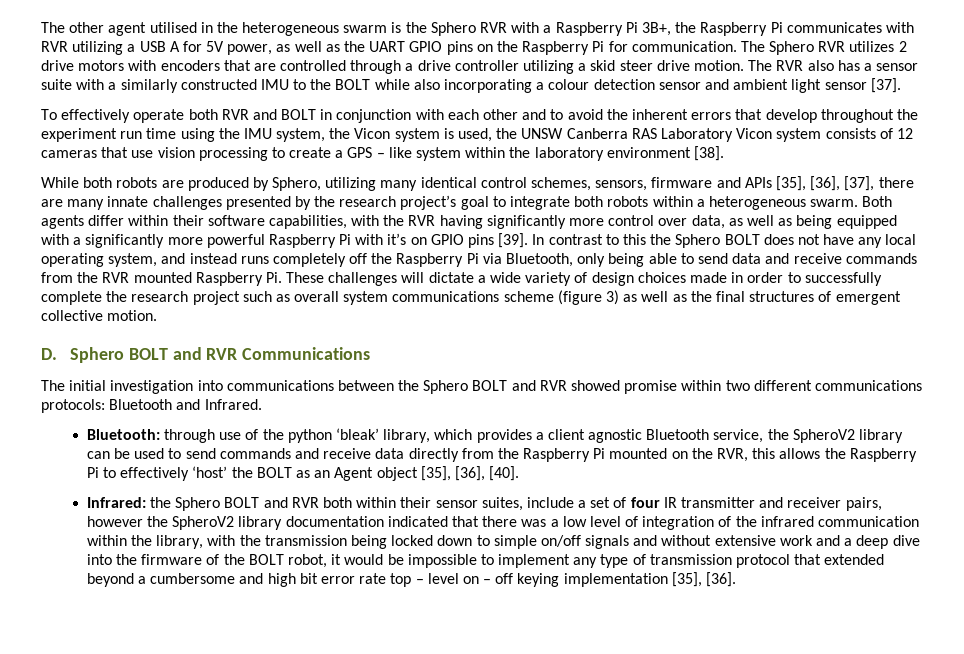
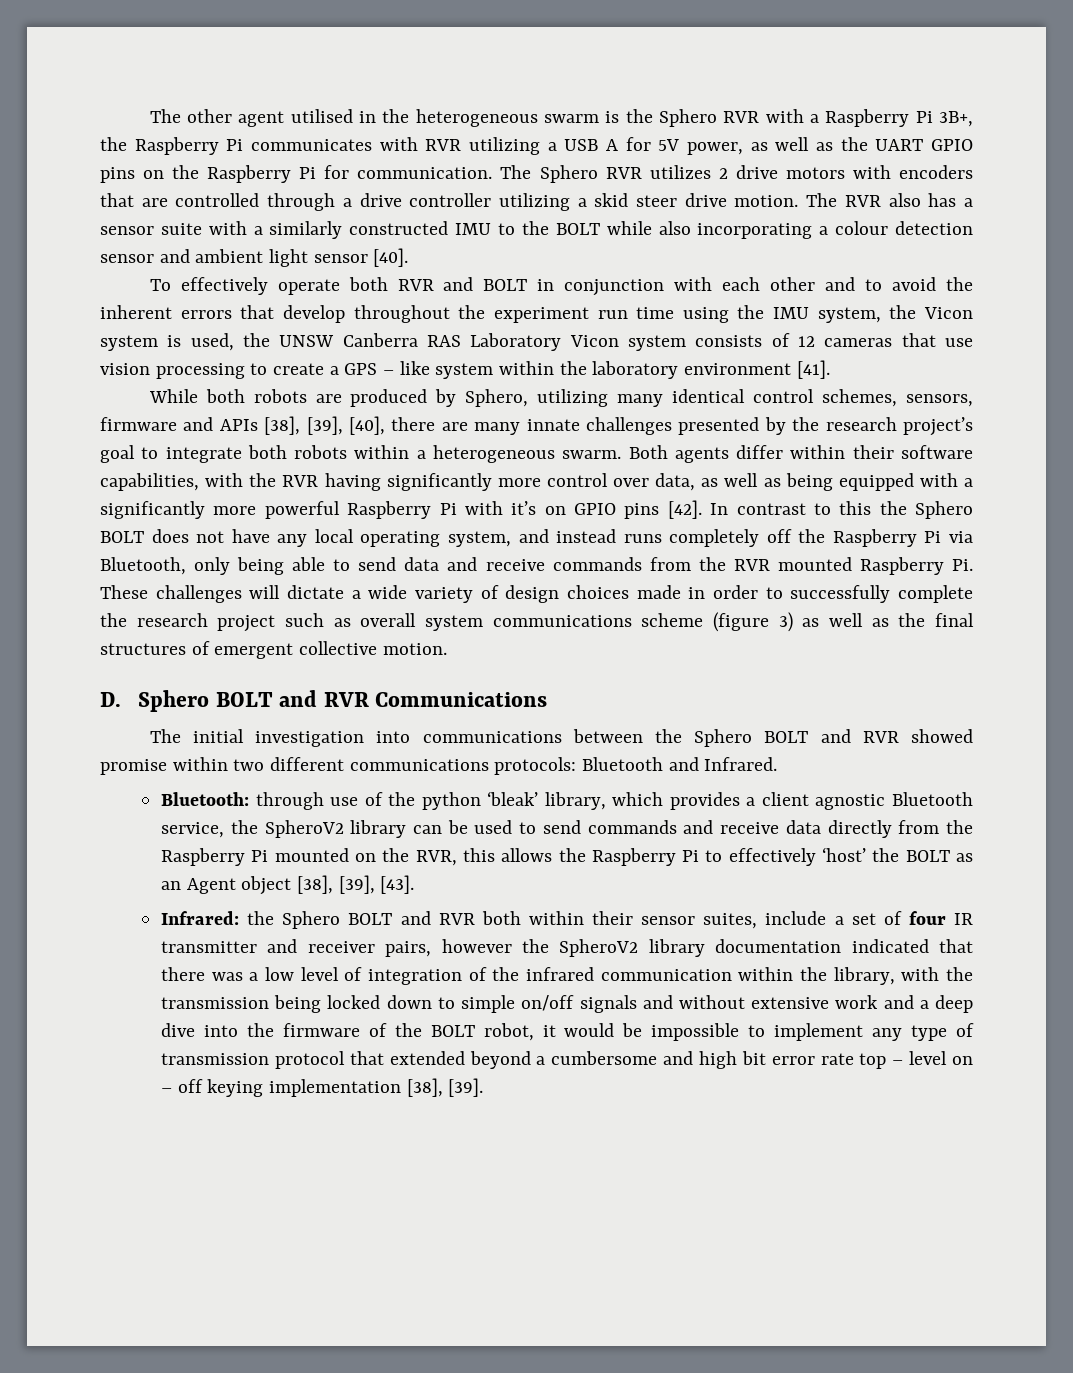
- The RVR also has a sensor suite with a similarly constructed IMU to the BOLT while also incorporating a colour detection sensor and ambient light sensor [37].
+ The RVR also has a sensor suite with a similarly constructed IMU to the BOLT while also incorporating a colour detection sensor and ambient light sensor [40].
- To effectively operate both RVR and BOLT in conjunction with each other and to avoid the inherent errors that develop throughout the experiment run time using the IMU system, the Vicon system is used, the UNSW Canberra RAS Laboratory Vicon system consists of 12 cameras that use vision processing to create a GPS – like system within the laboratory environment [38].
+ To effectively operate both RVR and BOLT in conjunction with each other and to avoid the inherent errors that develop throughout the experiment run time using the IMU system, the Vicon system is used, the UNSW Canberra RAS Laboratory Vicon system consists of 12 cameras that use vision processing to create a GPS – like system within the laboratory environment [41].
- While both robots are produced by Sphero, utilizing many identical control schemes, sensors, firmware and APIs [35], [36], [37], there are many innate challenges presented by the research project’s goal to integrate both robots within a heterogeneous swarm.
+ While both robots are produced by Sphero, utilizing many identical control schemes, sensors, firmware and APIs [38], [39], [40], there are many innate challenges presented by the research project’s goal to integrate both robots within a heterogeneous swarm.
- Both agents differ within their software capabilities, with the RVR having significantly more control over data, as well as being equipped with a significantly more powerful Raspberry Pi with it’s on GPIO pins [39].
+ Both agents differ within their software capabilities, with the RVR having significantly more control over data, as well as being equipped with a significantly more powerful Raspberry Pi with it’s on GPIO pins [42].
- Bluetooth: through use of the python ‘bleak’ library, which provides a client agnostic Bluetooth service, the SpheroV2 library can be used to send commands and receive data directly from the Raspberry Pi mounted on the RVR, this allows the Raspberry Pi to effectively ‘host’ the BOLT as an Agent object [35], [36], [40].
+ Bluetooth: through use of the python ‘bleak’ library, which provides a client agnostic Bluetooth service, the SpheroV2 library can be used to send commands and receive data directly from the Raspberry Pi mounted on the RVR, this allows the Raspberry Pi to effectively ‘host’ the BOLT as an Agent object [38], [39], [43].
- the Sphero BOLT and RVR both within their sensor suites, include a set of four IR transmitter and receiver pairs, however the SpheroV2 library documentation indicated that there was a low level of integration of the infrared communication within the library, with the transmission being locked down to simple on/off signals and without extensive work and a deep dive into the firmware of the BOLT robot, it would be impossible to implement any type of transmission protocol that extended beyond a cumbersome and high bit error rate top – level on – off keying implementation [35], [36].
+ the Sphero BOLT and RVR both within their sensor suites, include a set of four IR transmitter and receiver pairs, however the SpheroV2 library documentation indicated that there was a low level of integration of the infrared communication within the library, with the transmission being locked down to simple on/off signals and without extensive work and a deep dive into the firmware of the BOLT robot, it would be impossible to implement any type of transmission protocol that extended beyond a cumbersome and high bit error rate top – level on – off keying implementation [38], [39].

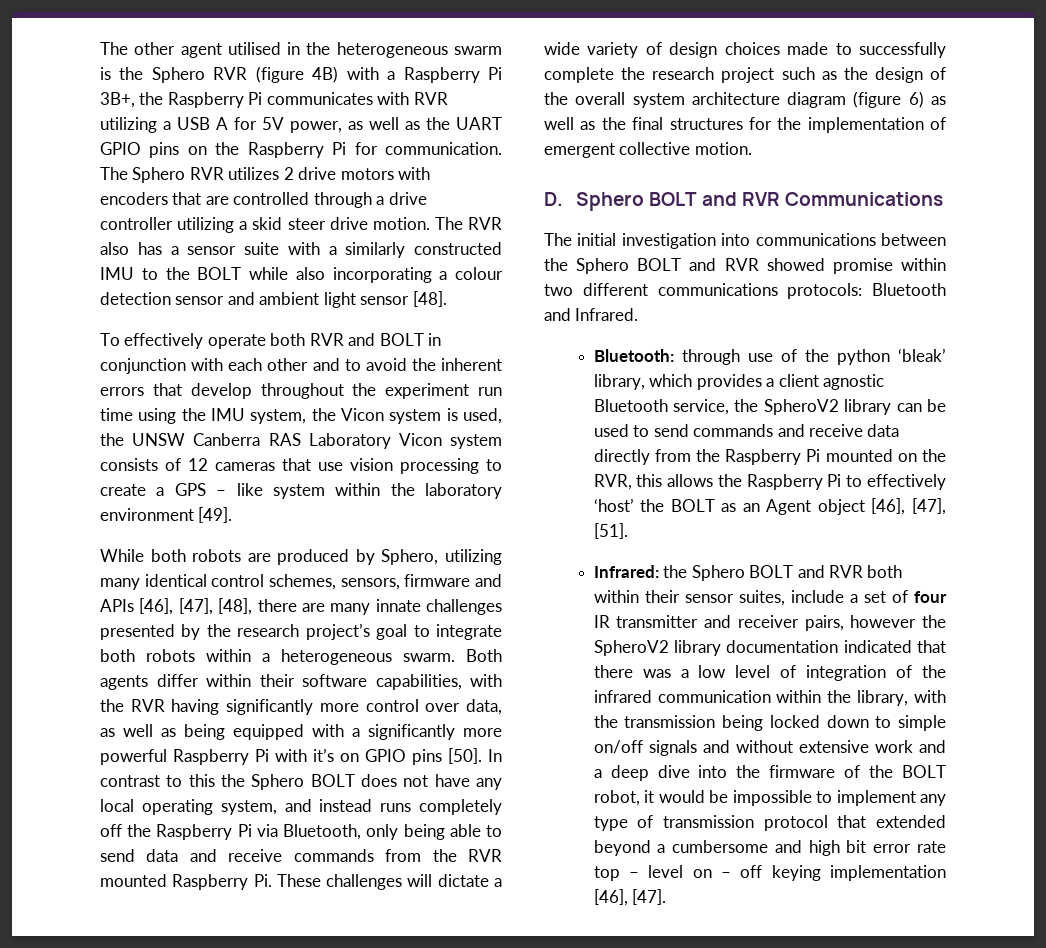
- The other agent utilised in the heterogeneous swarm is the Sphero RVR with a Raspberry Pi 3B+, the Raspberry Pi communicates with RVR utilizing a USB A for 5V power, as well as the UART GPIO pins on the Raspberry Pi for communication.
+ The other agent utilised in the heterogeneous swarm is the Sphero RVR (figure 4B) with a Raspberry Pi 3B+, the Raspberry Pi communicates with RVR utilizing a USB A for 5V power, as well as the UART GPIO pins on the Raspberry Pi for communication.
- The RVR also has a sensor suite with a similarly constructed IMU to the BOLT while also incorporating a colour detection sensor and ambient light sensor [40].
+ The RVR also has a sensor suite with a similarly constructed IMU to the BOLT while also incorporating a colour detection sensor and ambient light sensor [48].
- To effectively operate both RVR and BOLT in conjunction with each other and to avoid the inherent errors that develop throughout the experiment run time using the IMU system, the Vicon system is used, the UNSW Canberra RAS Laboratory Vicon system consists of 12 cameras that use vision processing to create a GPS – like system within the laboratory environment [41].
+ To effectively operate both RVR and BOLT in conjunction with each other and to avoid the inherent errors that develop throughout the experiment run time using the IMU system, the Vicon system is used, the UNSW Canberra RAS Laboratory Vicon system consists of 12 cameras that use vision processing to create a GPS – like system within the laboratory environment [49].
- While both robots are produced by Sphero, utilizing many identical control schemes, sensors, firmware and APIs [38], [39], [40], there are many innate challenges presented by the research project’s goal to integrate both robots within a heterogeneous swarm.
+ While both robots are produced by Sphero, utilizing many identical control schemes, sensors, firmware and APIs [46], [47], [48], there are many innate challenges presented by the research project’s goal to integrate both robots within a heterogeneous swarm.
- Both agents differ within their software capabilities, with the RVR having significantly more control over data, as well as being equipped with a significantly more powerful Raspberry Pi with it’s on GPIO pins [42].
+ Both agents differ within their software capabilities, with the RVR having significantly more control over data, as well as being equipped with a significantly more powerful Raspberry Pi with it’s on GPIO pins [50].
- In contrast to this the Sphero BOLT does not have any local operating system, and instead runs completely off the Raspberry Pi via Bluetooth, only being able to send data and receive commands from the RVR mounted Raspberry Pi. These challenges will dictate a wide variety of design choices made in order to successfully complete the research project such as overall system communications scheme (figure 3) as well as the final structures of emergent collective motion.
+ In contrast to this the Sphero BOLT does not have any local operating system, and instead runs completely off the Raspberry Pi via Bluetooth, only being able to send data and receive commands from the RVR mounted Raspberry Pi. These challenges will dictate a wide variety of design choices made to successfully complete the research project such as the design of the overall system architecture diagram (figure 6) as well as the final structures for the implementation of emergent collective motion.
- Bluetooth: through use of the python ‘bleak’ library, which provides a client agnostic Bluetooth service, the SpheroV2 library can be used to send commands and receive data directly from the Raspberry Pi mounted on the RVR, this allows the Raspberry Pi to effectively ‘host’ the BOLT as an Agent object [38], [39], [43].
+ Bluetooth: through use of the python ‘bleak’ library, which provides a client agnostic Bluetooth service, the SpheroV2 library can be used to send commands and receive data directly from the Raspberry Pi mounted on the RVR, this allows the Raspberry Pi to effectively ‘host’ the BOLT as an Agent object [46], [47], [51].
- the Sphero BOLT and RVR both within their sensor suites, include a set of four IR transmitter and receiver pairs, however the SpheroV2 library documentation indicated that there was a low level of integration of the infrared communication within the library, with the transmission being locked down to simple on/off signals and without extensive work and a deep dive into the firmware of the BOLT robot, it would be impossible to implement any type of transmission protocol that extended beyond a cumbersome and high bit error rate top – level on – off keying implementation [38], [39].
+ the Sphero BOLT and RVR both within their sensor suites, include a set of four IR transmitter and receiver pairs, however the SpheroV2 library documentation indicated that there was a low level of integration of the infrared communication within the library, with the transmission being locked down to simple on/off signals and without extensive work and a deep dive into the firmware of the BOLT robot, it would be impossible to implement any type of transmission protocol that extended beyond a cumbersome and high bit error rate top – level on – off keying implementation [46], [47].

